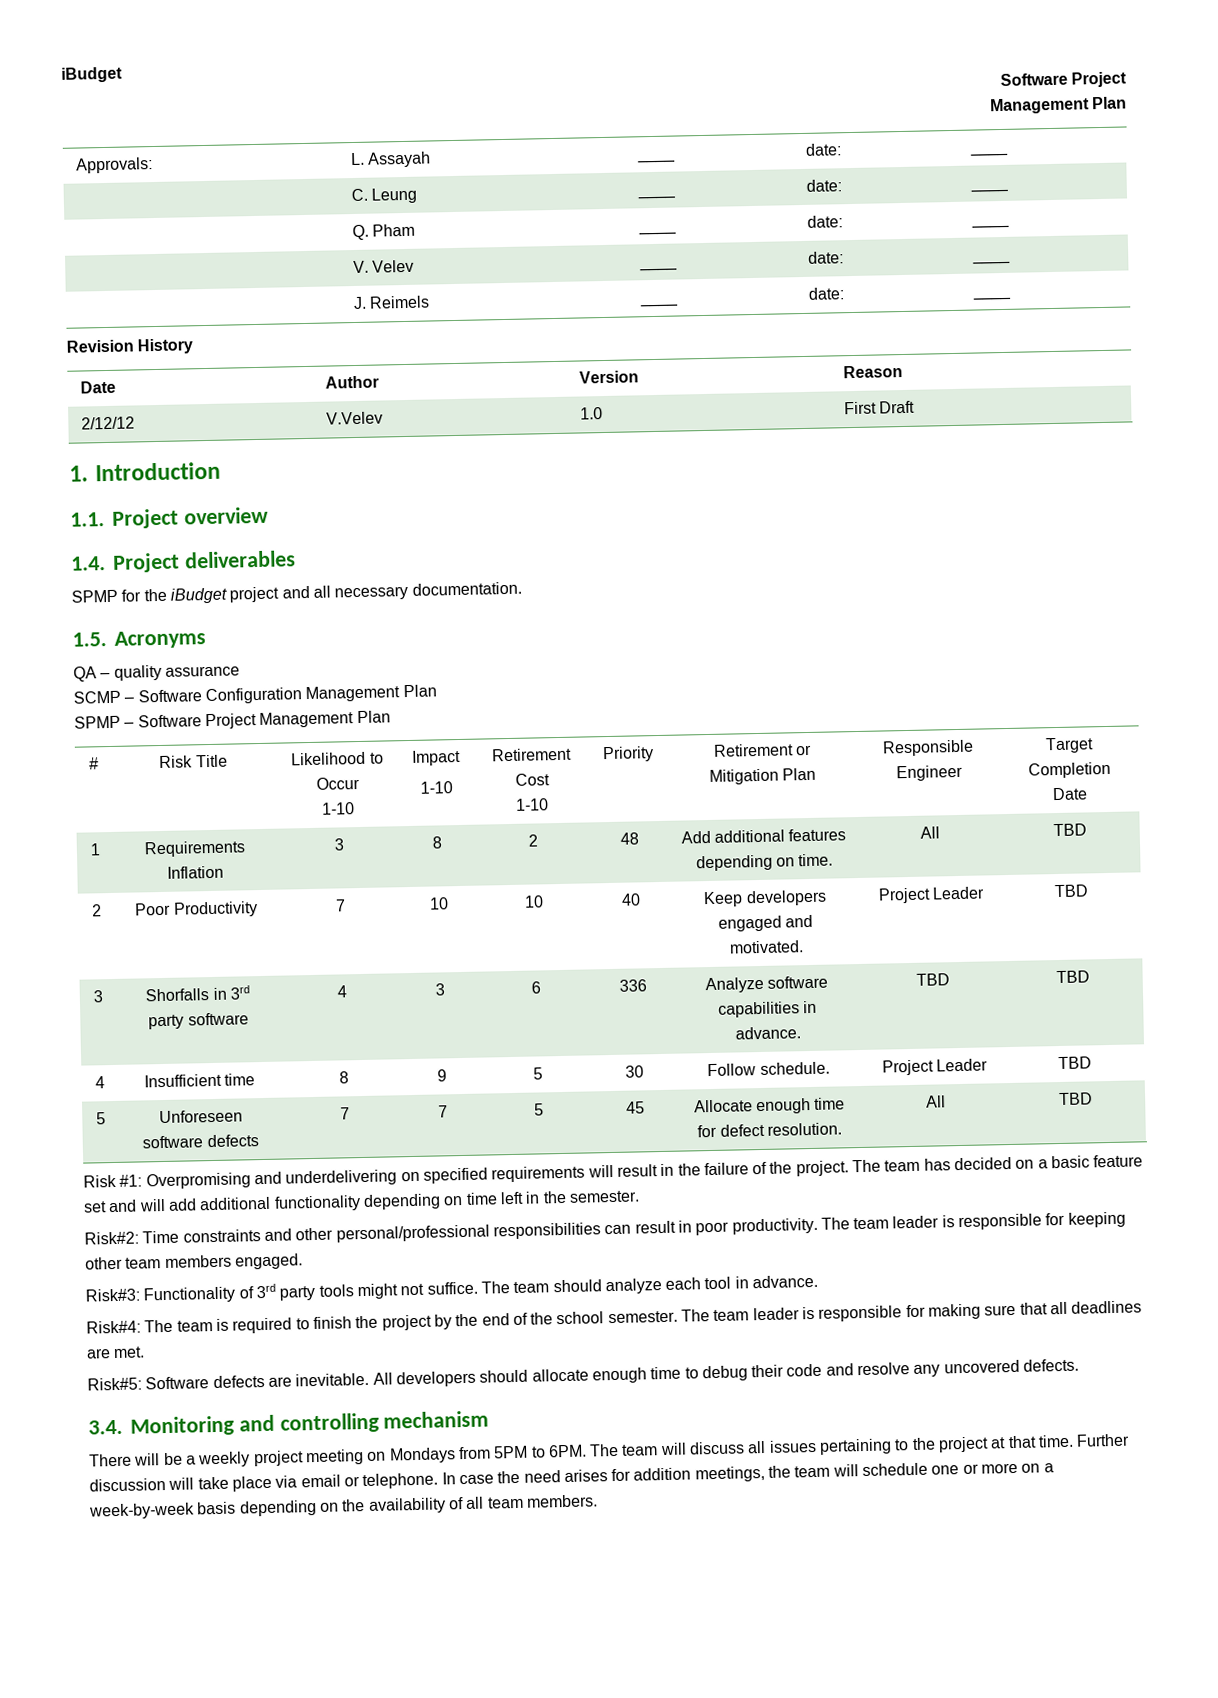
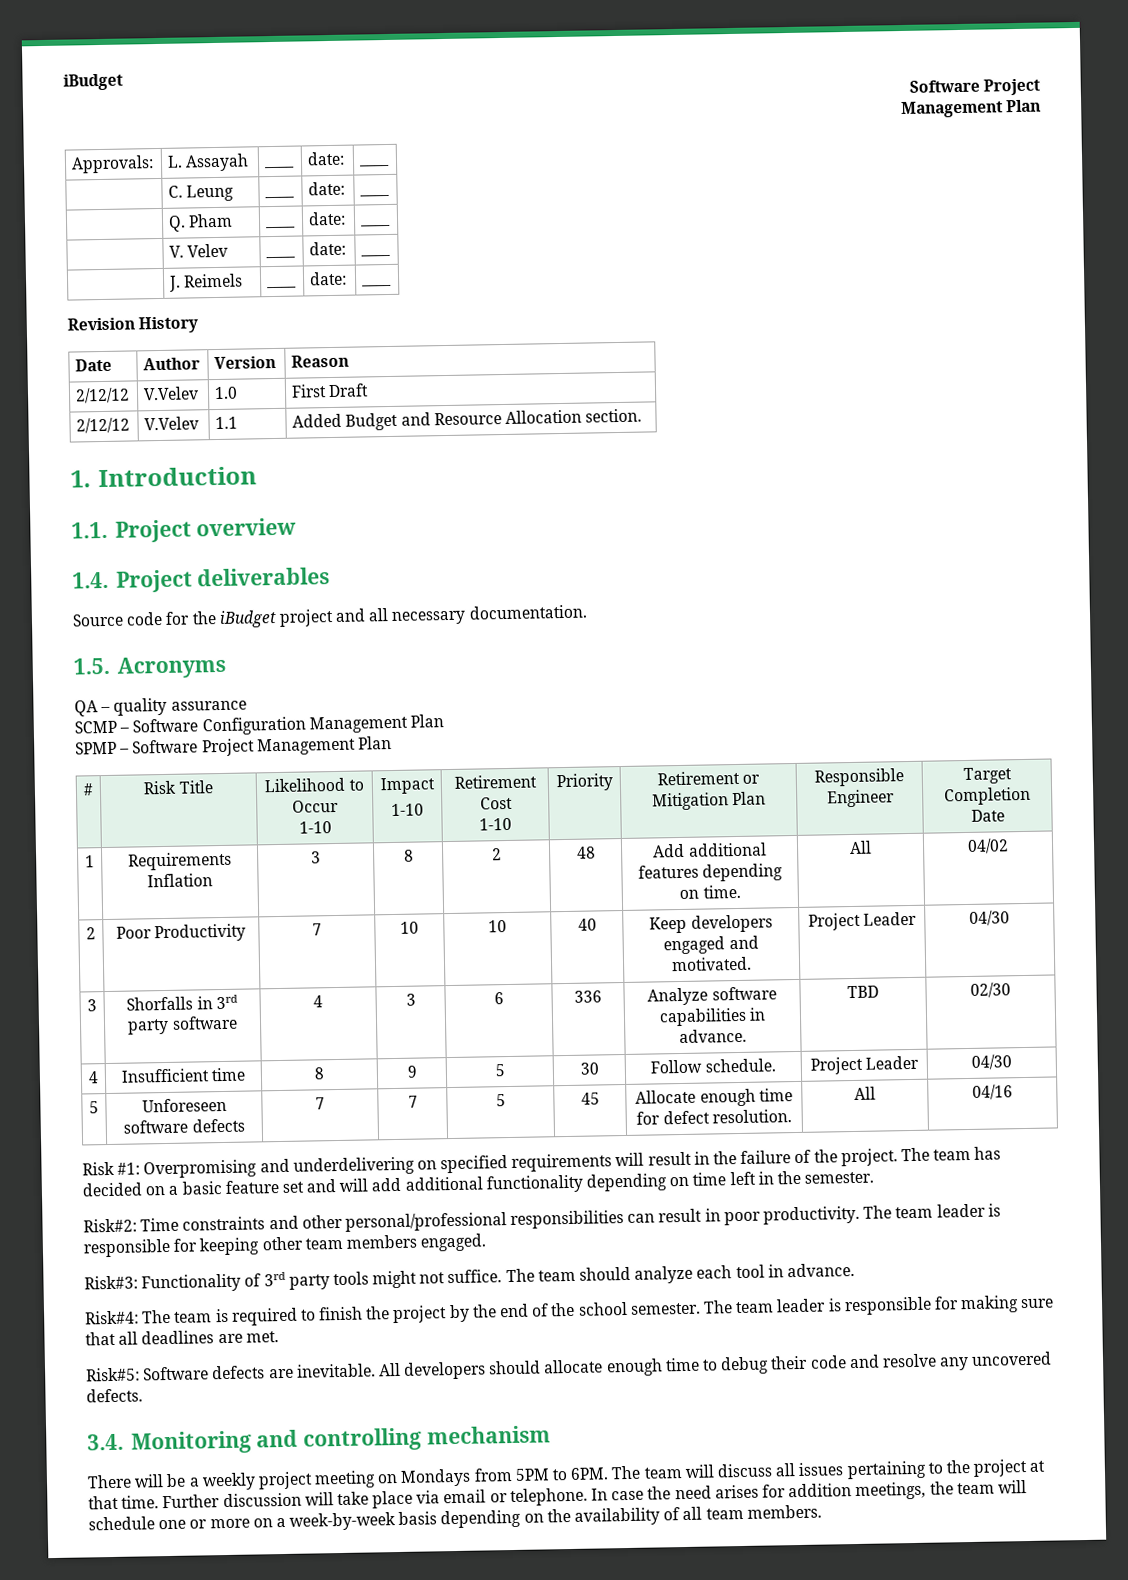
+ 2/12/12 | V.Velev | 1.1 | Added Budget and Resource Allocation section.
- SPMP for the iBudget project and all necessary documentation.
+ Source code for the iBudget project and all necessary documentation.
- 1 | Requirements Inflation | 3 | 8 | 2 | 48 | Add additional features depending on time. | All | TBD
+ 1 | Requirements Inflation | 3 | 8 | 2 | 48 | Add additional features depending on time. | All | 04/02
- 2 | Poor Productivity | 7 | 10 | 10 | 40 | Keep developers engaged and motivated. | Project Leader | TBD
+ 2 | Poor Productivity | 7 | 10 | 10 | 40 | Keep developers engaged and motivated. | Project Leader | 04/30
- 3 | Shorfalls in 3rd party software | 4 | 3 | 6 | 336 | Analyze software capabilities in advance. | TBD | TBD
+ 3 | Shorfalls in 3rd party software | 4 | 3 | 6 | 336 | Analyze software capabilities in advance. | TBD | 02/30
- 4 | Insufficient time | 8 | 9 | 5 | 30 | Follow schedule. | Project Leader | TBD
+ 4 | Insufficient time | 8 | 9 | 5 | 30 | Follow schedule. | Project Leader | 04/30
- 5 | Unforeseen software defects | 7 | 7 | 5 | 45 | Allocate enough time for defect resolution. | All | TBD
+ 5 | Unforeseen software defects | 7 | 7 | 5 | 45 | Allocate enough time for defect resolution. | All | 04/16

